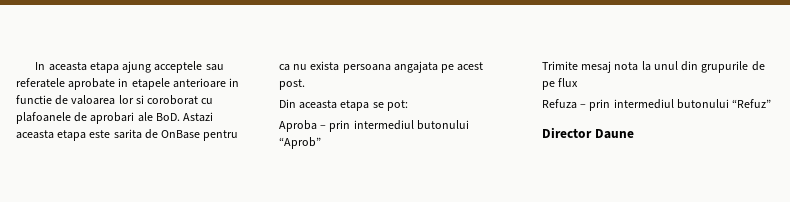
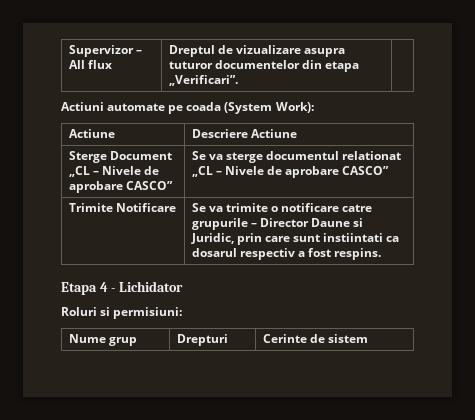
- In aceasta etapa ajung acceptele sau referatele aprobate in etapele anterioare in functie de valoarea lor si coroborat cu plafoanele de aprobari ale BoD. Astazi aceasta etapa este sarita de OnBase pentru ca nu exista persoana angajata pe acest post.
- Din aceasta etapa se pot:
- Aproba – prin intermediul butonului “Aprob”
- Trimite mesaj nota la unul din grupurile de pe flux
- Refuza – prin intermediul butonului “Refuz”
- Director Daune
+ Supervizor – All flux | Dreptul de vizualizare asupra tuturor documentelor din etapa „Verificari”. |
+ Actiuni automate pe coada (System Work):
+ Actiune | Descriere Actiune
+ Sterge Document „CL – Nivele de aprobare CASCO” | Se va sterge documentul relationat „CL – Nivele de aprobare CASCO”
+ Trimite Notificare | Se va trimite o notificare catre grupurile – Director Daune si Juridic, prin care sunt instiintati ca dosarul respectiv a fost respins.
+ Etapa 4 - Lichidator
+ Roluri si permisiuni:
+ Nume grup | Drepturi | Cerinte de sistem

